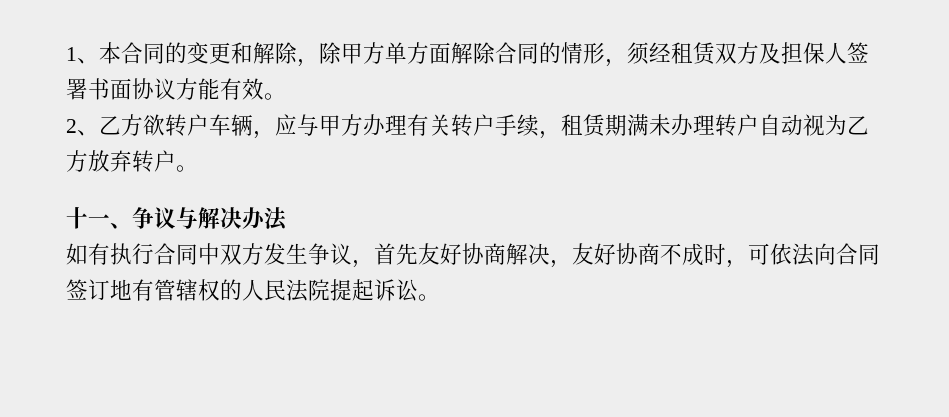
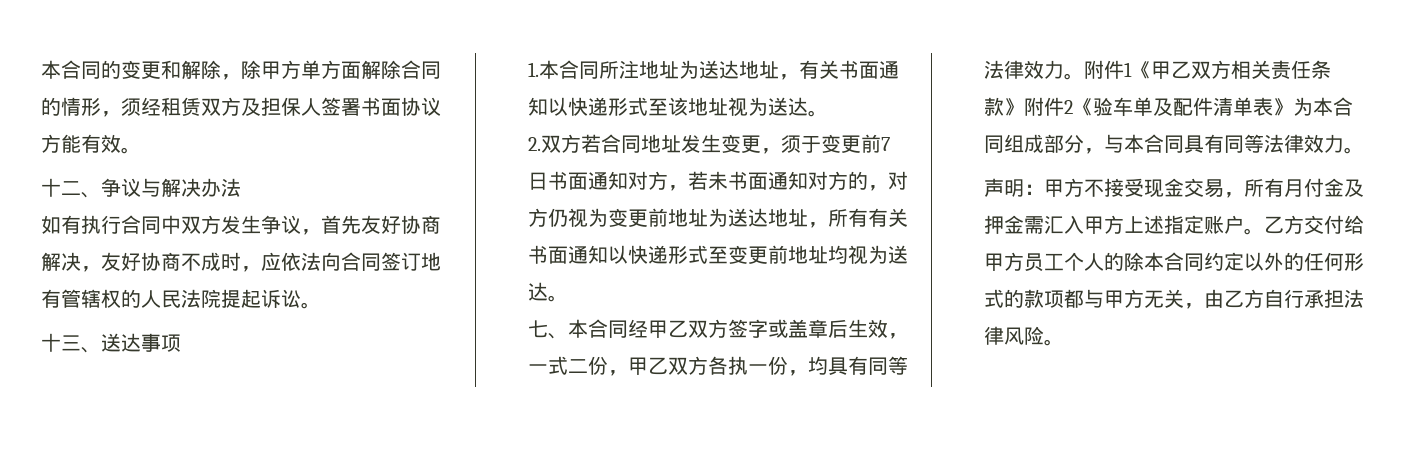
- 1、本合同的变更和解除，除甲方单方面解除合同的情形，须经租赁双方及担保人签署书面协议方能有效。
+ 本合同的变更和解除，除甲方单方面解除合同的情形，须经租赁双方及担保人签署书面协议方能有效。
- 2、乙方欲转户车辆，应与甲方办理有关转户手续，租赁期满未办理转户自动视为乙方放弃转户。
- 十一、争议与解决办法
+ 十二、争议与解决办法
- 如有执行合同中双方发生争议，首先友好协商解决，友好协商不成时，可依法向合同签订地有管辖权的人民法院提起诉讼。
+ 如有执行合同中双方发生争议，首先友好协商解决，友好协商不成时，应依法向合同签订地有管辖权的人民法院提起诉讼。
+ 十三、送达事项
+ 1.本合同所注地址为送达地址，有关书面通知以快递形式至该地址视为送达。
+ 2.双方若合同地址发生变更，须于变更前7日书面通知对方，若未书面通知对方的，对方仍视为变更前地址为送达地址，所有有关书面通知以快递形式至变更前地址均视为送达。
+ 七、本合同经甲乙双方签字或盖章后生效，一式二份，甲乙双方各执一份，均具有同等法律效力。附件1《甲乙双方相关责任条款》附件2《验车单及配件清单表》为本合同组成部分，与本合同具有同等法律效力。
+ 声明：甲方不接受现金交易，所有月付金及押金需汇入甲方上述指定账户。乙方交付给甲方员工个人的除本合同约定以外的任何形式的款项都与甲方无关，由乙方自行承担法律风险。

